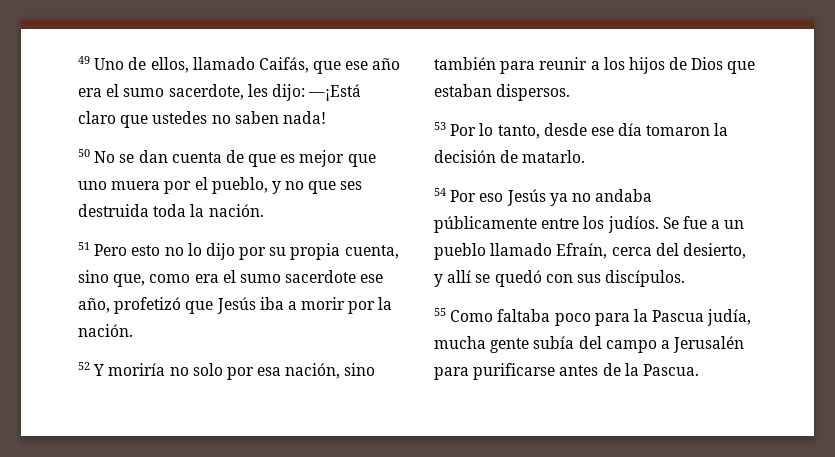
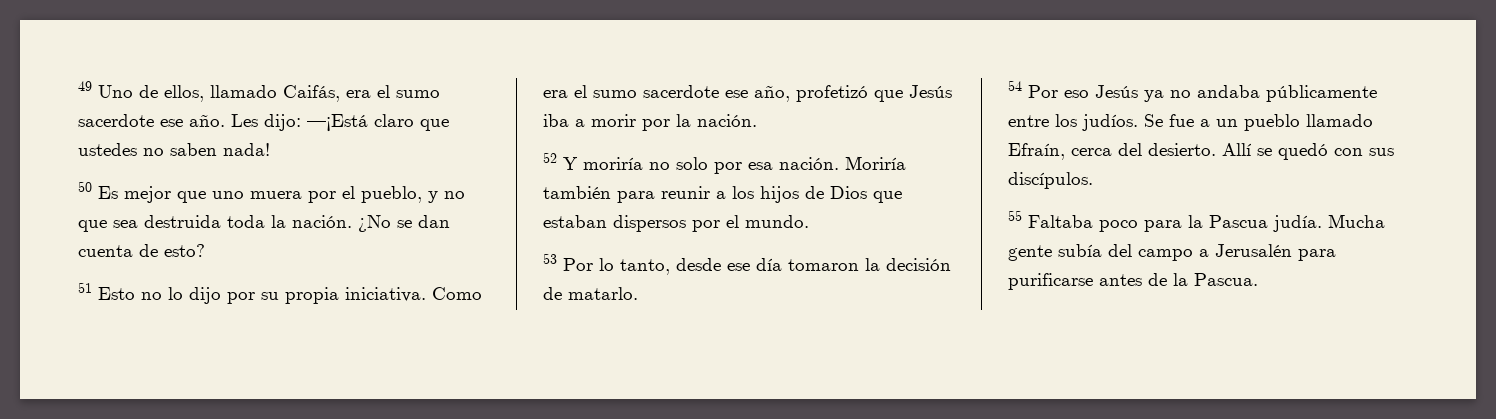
- 49 Uno de ellos, llamado Caifás, que ese año era el sumo sacerdote, les dijo: —¡Está claro que ustedes no saben nada!
+ 49 Uno de ellos, llamado Caifás, era el sumo sacerdote ese año. Les dijo: —¡Está claro que ustedes no saben nada!
- 50 No se dan cuenta de que es mejor que uno muera por el pueblo, y no que ses destruida toda la nación.
+ 50 Es mejor que uno muera por el pueblo, y no que sea destruida toda la nación. ¿No se dan cuenta de esto?
- 51 Pero esto no lo dijo por su propia cuenta, sino que, como era el sumo sacerdote ese año, profetizó que Jesús iba a morir por la nación.
+ 51 Esto no lo dijo por su propia iniciativa. Como era el sumo sacerdote ese año, profetizó que Jesús iba a morir por la nación.
- 52 Y moriría no solo por esa nación, sino también para reunir a los hijos de Dios que estaban dispersos.
+ 52 Y moriría no solo por esa nación. Moriría también para reunir a los hijos de Dios que estaban dispersos por el mundo.
- Se fue a un pueblo llamado Efraín, cerca del desierto, y allí se quedó con sus discípulos.
+ Se fue a un pueblo llamado Efraín, cerca del desierto. Allí se quedó con sus discípulos.
- 55 Como faltaba poco para la Pascua judía, mucha gente subía del campo a Jerusalén para purificarse antes de la Pascua.
+ 55 Faltaba poco para la Pascua judía. Mucha gente subía del campo a Jerusalén para purificarse antes de la Pascua.

